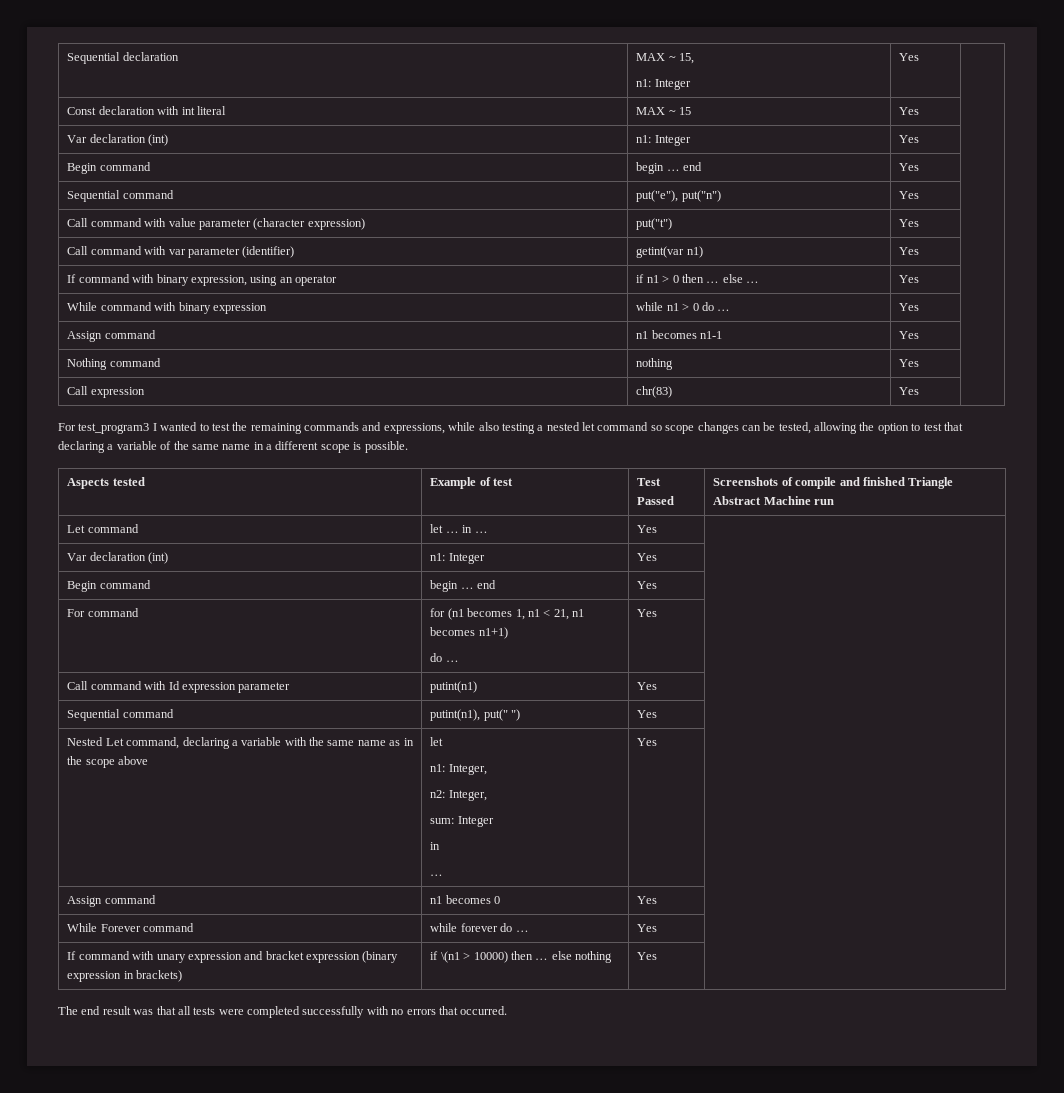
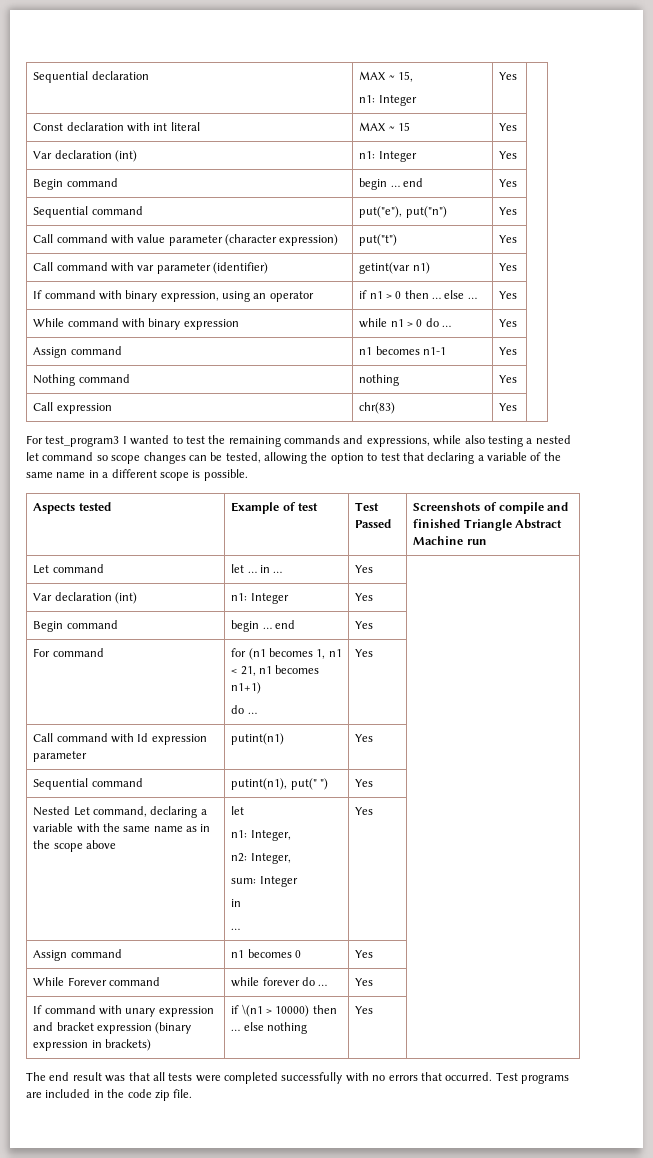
+ Test programs are included in the code zip file.

